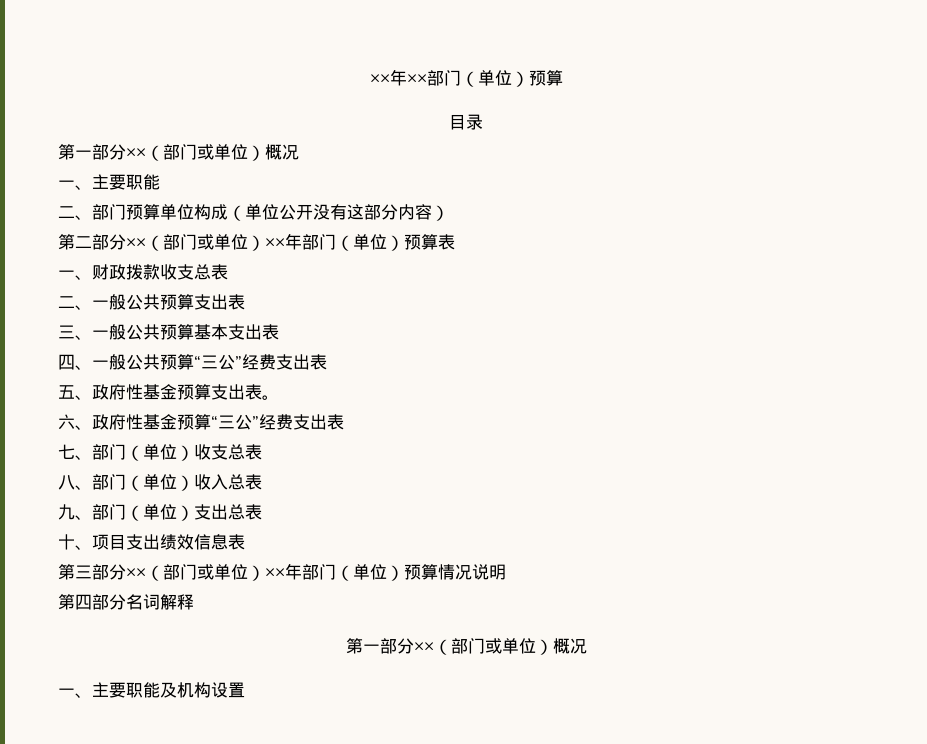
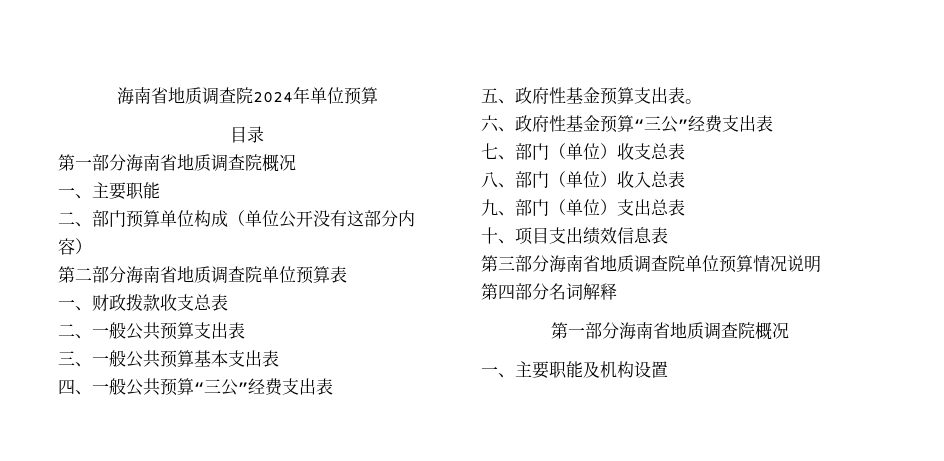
- ××年××部门（单位）预算
+ 海南省地质调查院2024年单位预算
  目录
- 第一部分××（部门或单位）概况
+ 第一部分海南省地质调查院概况
- 第二部分××（部门或单位）××年部门（单位）预算表
+ 第二部分海南省地质调查院单位预算表
- 第三部分××（部门或单位）××年部门（单位）预算情况说明
+ 第三部分海南省地质调查院单位预算情况说明
  第四部分名词解释
- 第一部分××（部门或单位）概况
+ 第一部分海南省地质调查院概况

